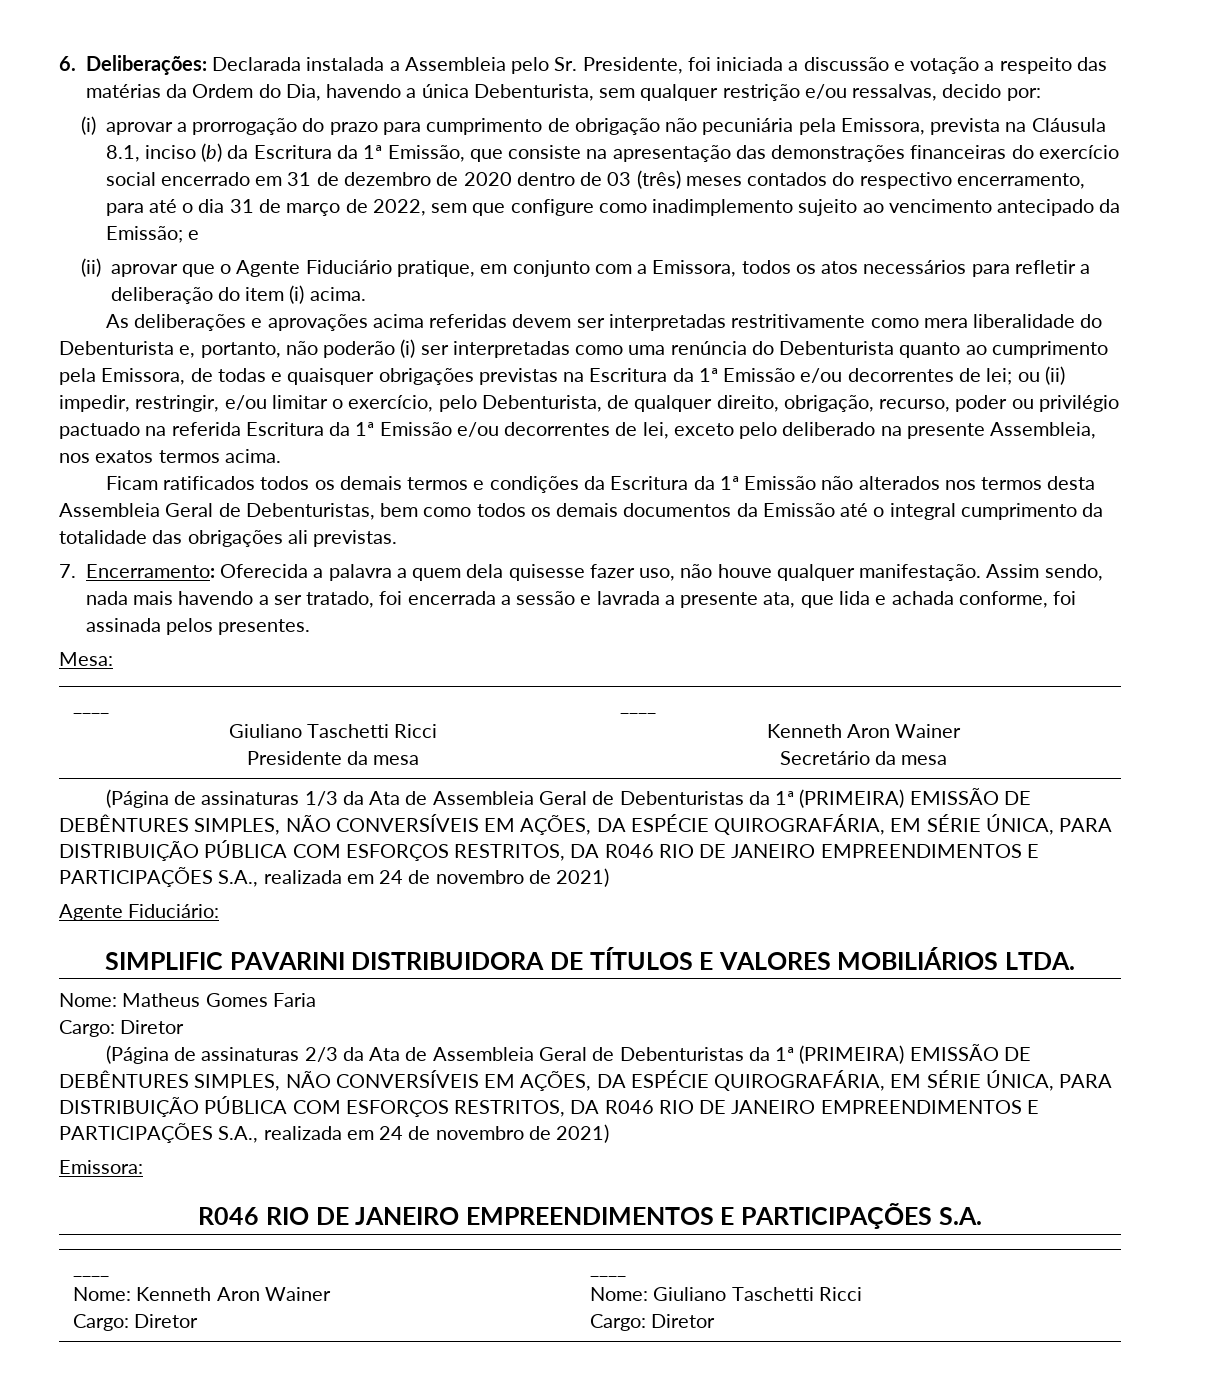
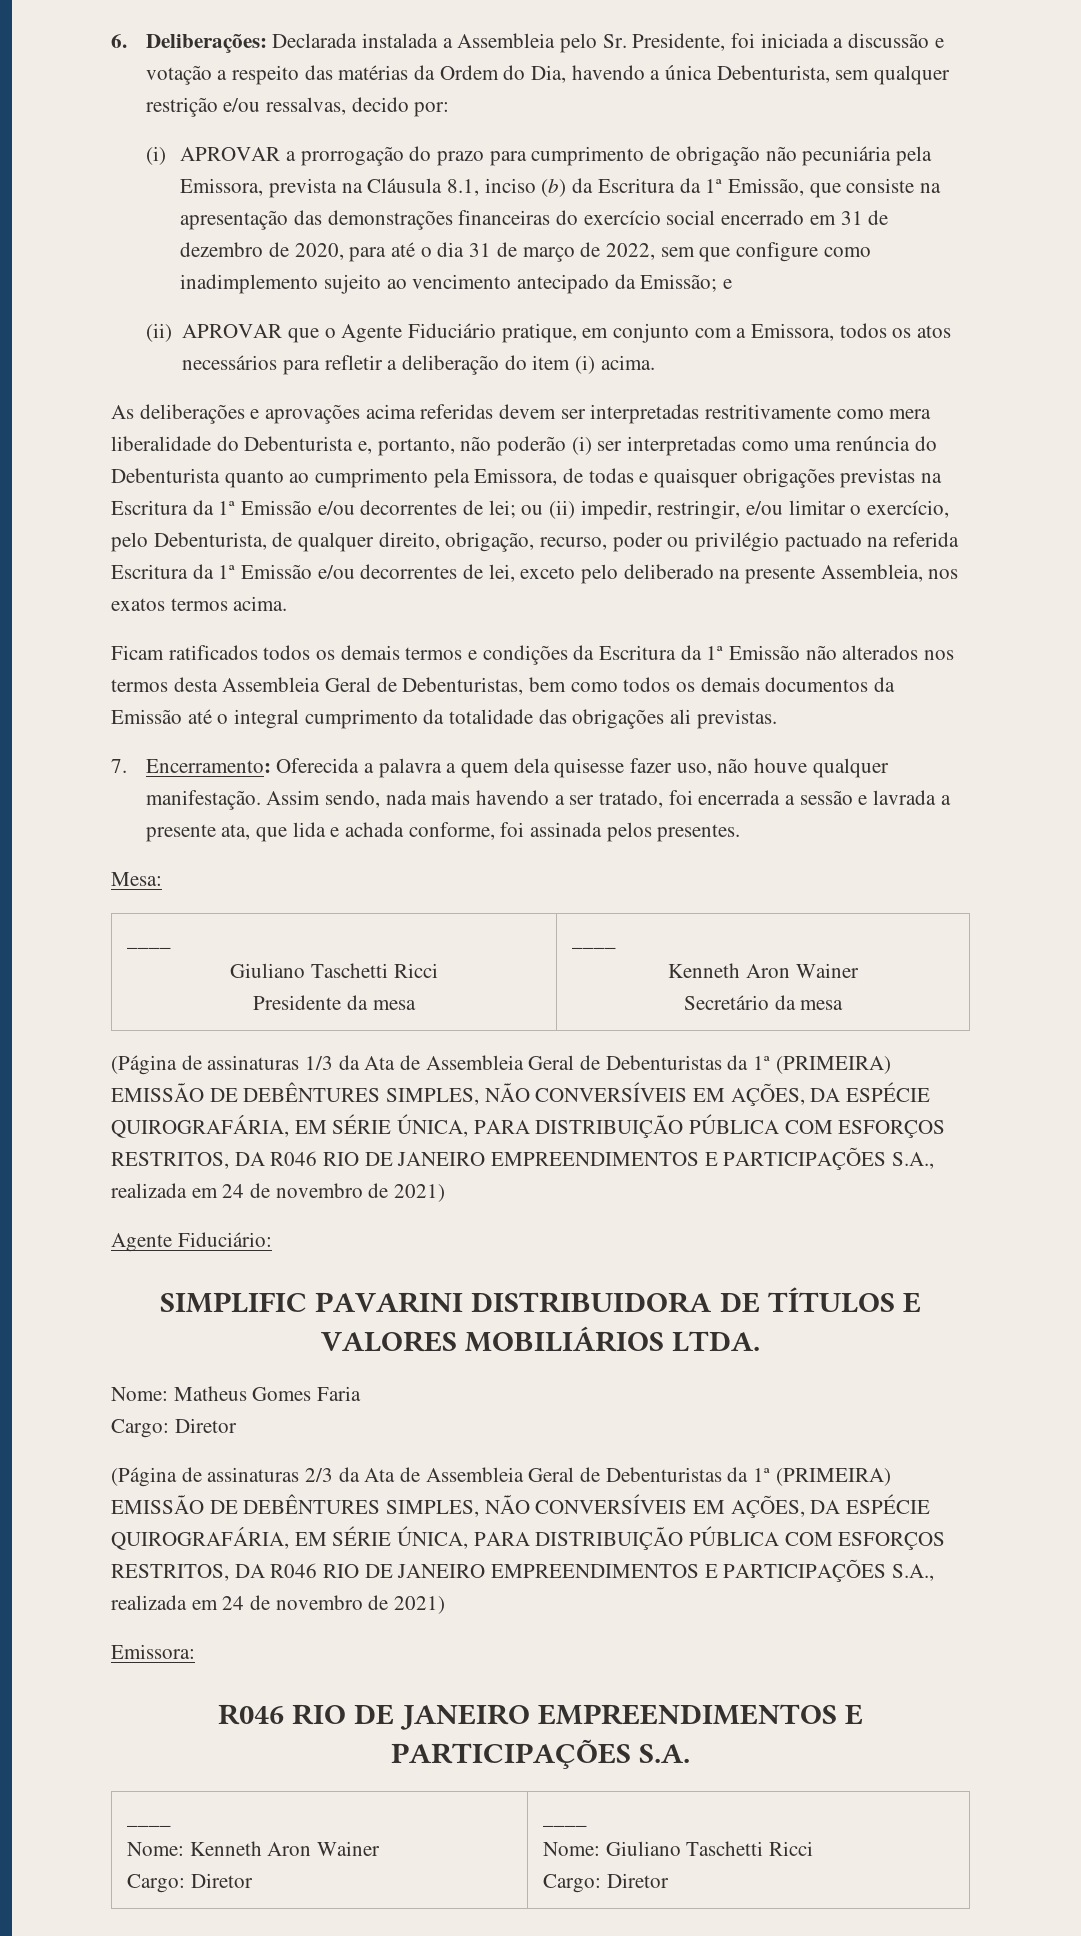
- (i) aprovar a prorrogação do prazo para cumprimento de obrigação não pecuniária pela Emissora, prevista na Cláusula 8.1, inciso (b) da Escritura da 1ª Emissão, que consiste na apresentação das demonstrações financeiras do exercício social encerrado em 31 de dezembro de 2020 dentro de 03 (três) meses contados do respectivo encerramento, para até o dia 31 de março de 2022, sem que configure como inadimplemento sujeito ao vencimento antecipado da Emissão;
+ (i) APROVAR a prorrogação do prazo para cumprimento de obrigação não pecuniária pela Emissora, prevista na Cláusula 8.1, inciso (b) da Escritura da 1ª Emissão, que consiste na apresentação das demonstrações financeiras do exercício social encerrado em 31 de dezembro de 2020, para até o dia 31 de março de 2022, sem que configure como inadimplemento sujeito ao vencimento antecipado da Emissão;
- (ii) aprovar que o Agente Fiduciário pratique, em conjunto com a Emissora, todos os atos necessários para refletir a deliberação do item (i) acima.
+ (ii) APROVAR que o Agente Fiduciário pratique, em conjunto com a Emissora, todos os atos necessários para refletir a deliberação do item (i) acima.

